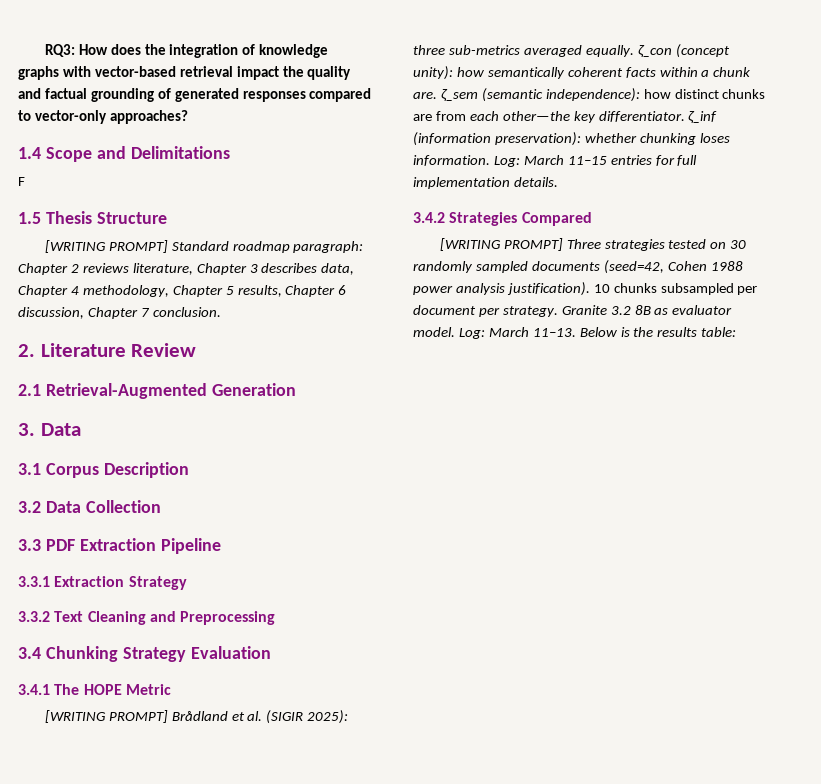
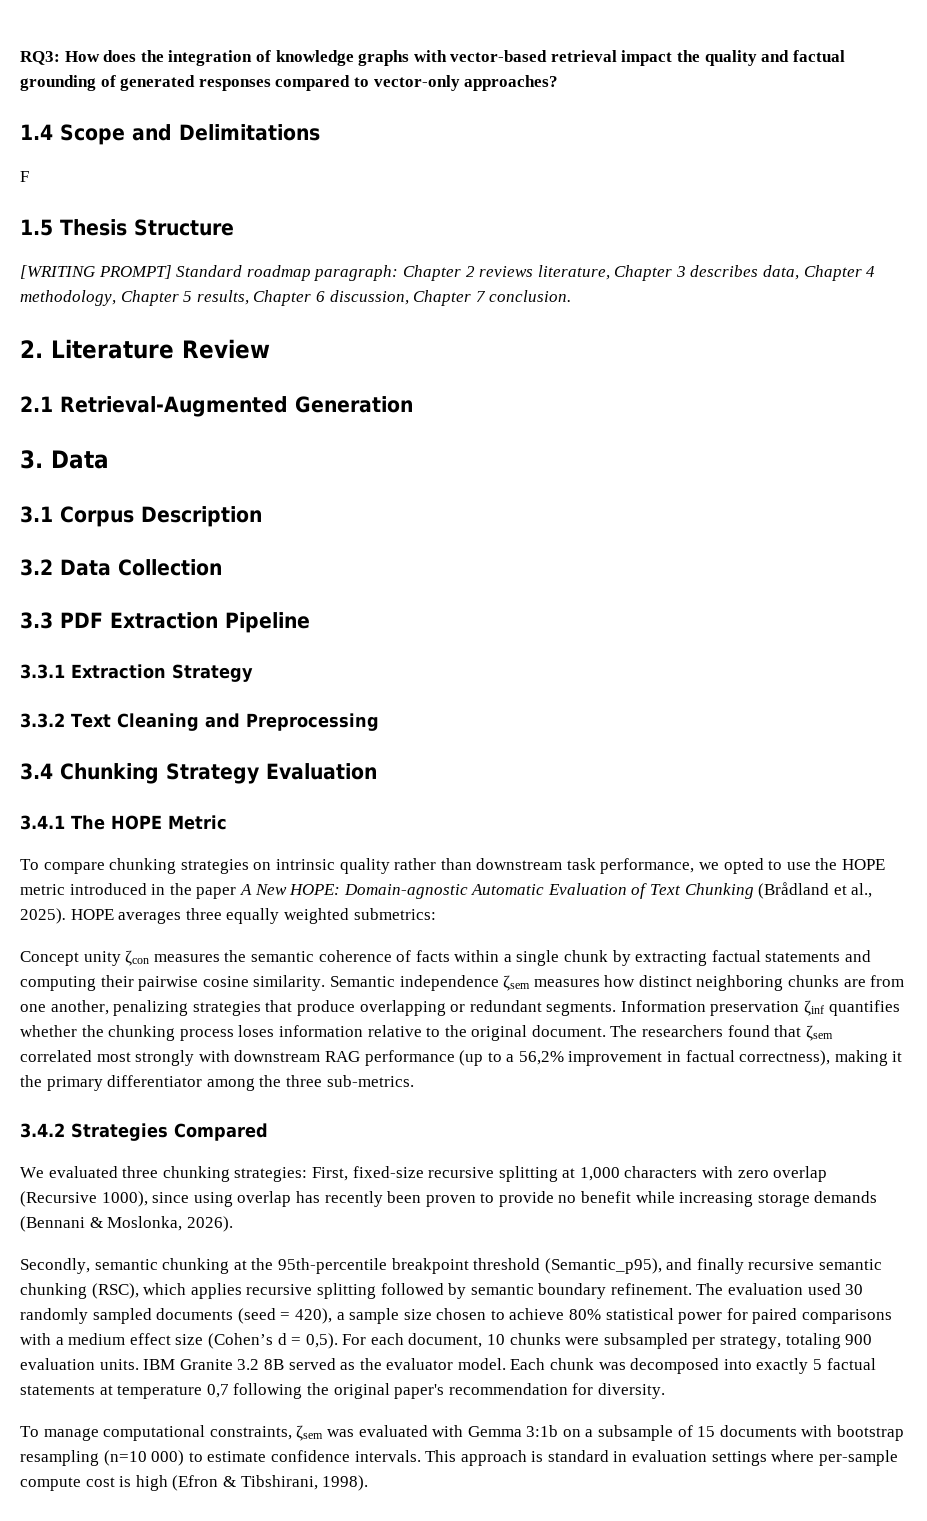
- [WRITING PROMPT] Brådland et al. (SIGIR 2025): three sub-metrics averaged equally. ζ_con (concept unity): how semantically coherent facts within a chunk are. ζ_sem (semantic independence): how distinct chunks are from each other—the key differentiator. ζ_inf (information preservation): whether chunking loses information. Log: March 11–15 entries for full implementation details.
+ To compare chunking strategies on intrinsic quality rather than downstream task performance, we opted to use the HOPE metric introduced in the paper A New HOPE: Domain-agnostic Automatic Evaluation of Text Chunking (Brådland et al., 2025). HOPE averages three equally weighted submetrics:
+ Concept unity ζcon measures the semantic coherence of facts within a single chunk by extracting factual statements and computing their pairwise cosine similarity. Semantic independence ζsem measures how distinct neighboring chunks are from one another, penalizing strategies that produce overlapping or redundant segments. Information preservation ζinf quantifies whether the chunking process loses information relative to the original document. The researchers found that ζsem correlated most strongly with downstream RAG performance (up to a 56,2% improvement in factual correctness), making it the primary differentiator among the three sub-metrics.
  3.4.2 Strategies Compared
- [WRITING PROMPT] Three strategies tested on 30 randomly sampled documents (seed=42, Cohen 1988 power analysis justification). 10 chunks subsampled per document per strategy. Granite 3.2 8B as evaluator model. Log: March 11–13. Below is the results table:
+ We evaluated three chunking strategies: First, fixed-size recursive splitting at 1,000 characters with zero overlap (Recursive 1000), since using overlap has recently been proven to provide no benefit while increasing storage demands (Bennani & Moslonka, 2026).
+ Secondly, semantic chunking at the 95th-percentile breakpoint threshold (Semantic_p95), and finally recursive semantic chunking (RSC), which applies recursive splitting followed by semantic boundary refinement. The evaluation used 30 randomly sampled documents (seed = 420), a sample size chosen to achieve 80% statistical power for paired comparisons with a medium effect size (Cohen’s d = 0,5). For each document, 10 chunks were subsampled per strategy, totaling 900 evaluation units. IBM Granite 3.2 8B served as the evaluator model. Each chunk was decomposed into exactly 5 factual statements at temperature 0,7 following the original paper's recommendation for diversity.
+ To manage computational constraints, ζsem was evaluated with Gemma 3:1b on a subsample of 15 documents with bootstrap resampling (n=10 000) to estimate confidence intervals. This approach is standard in evaluation settings where per-sample compute cost is high (Efron & Tibshirani, 1998).

